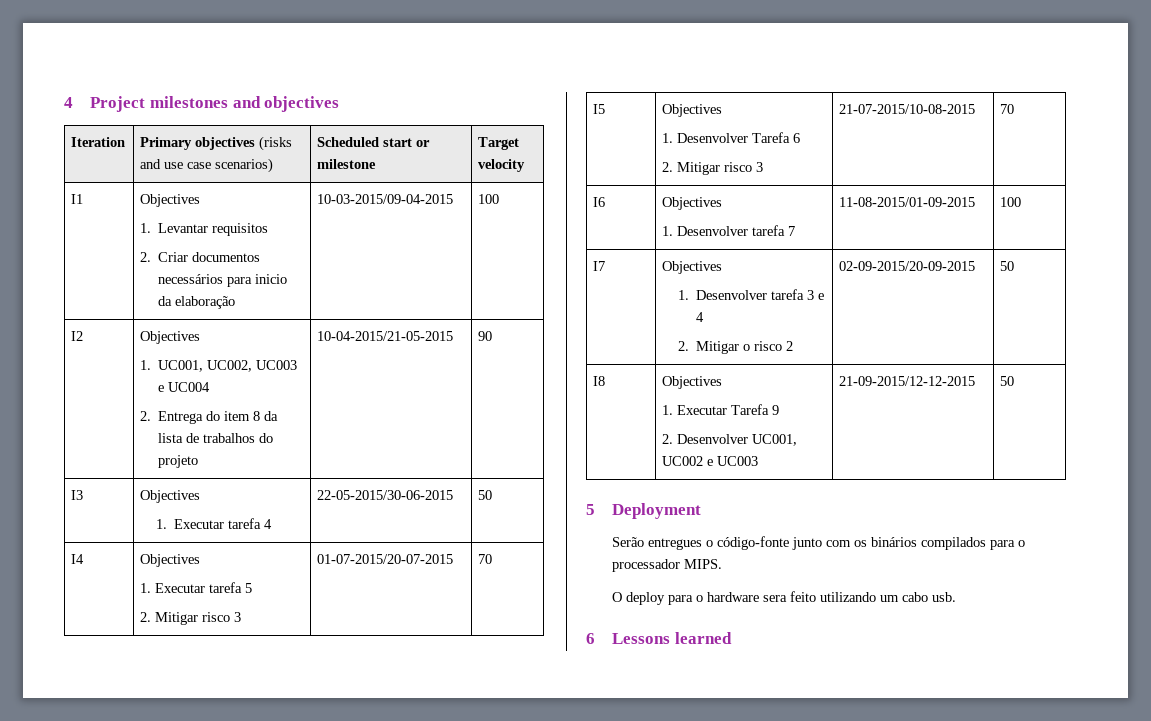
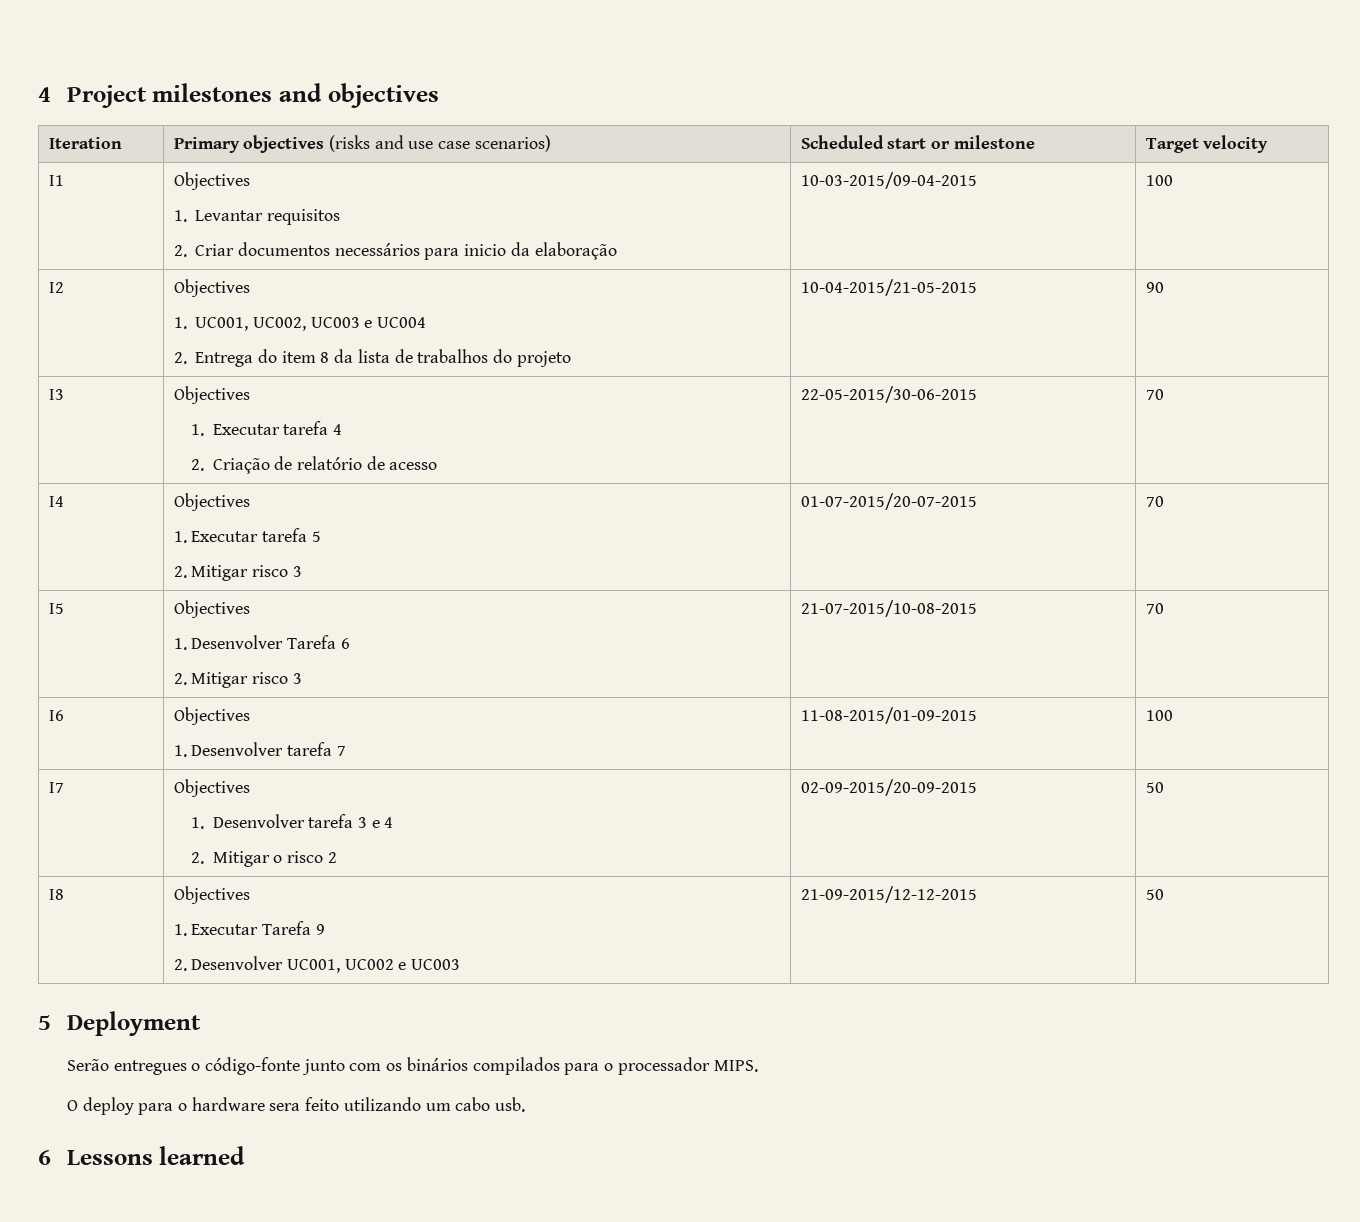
  I3 | Objectives
- 1. Executar tarefa 4 | 22-05-2015/30-06-2015 | 50
+ 1. Executar tarefa 4
+ 2. Criação de relatório de acesso | 22-05-2015/30-06-2015 | 70

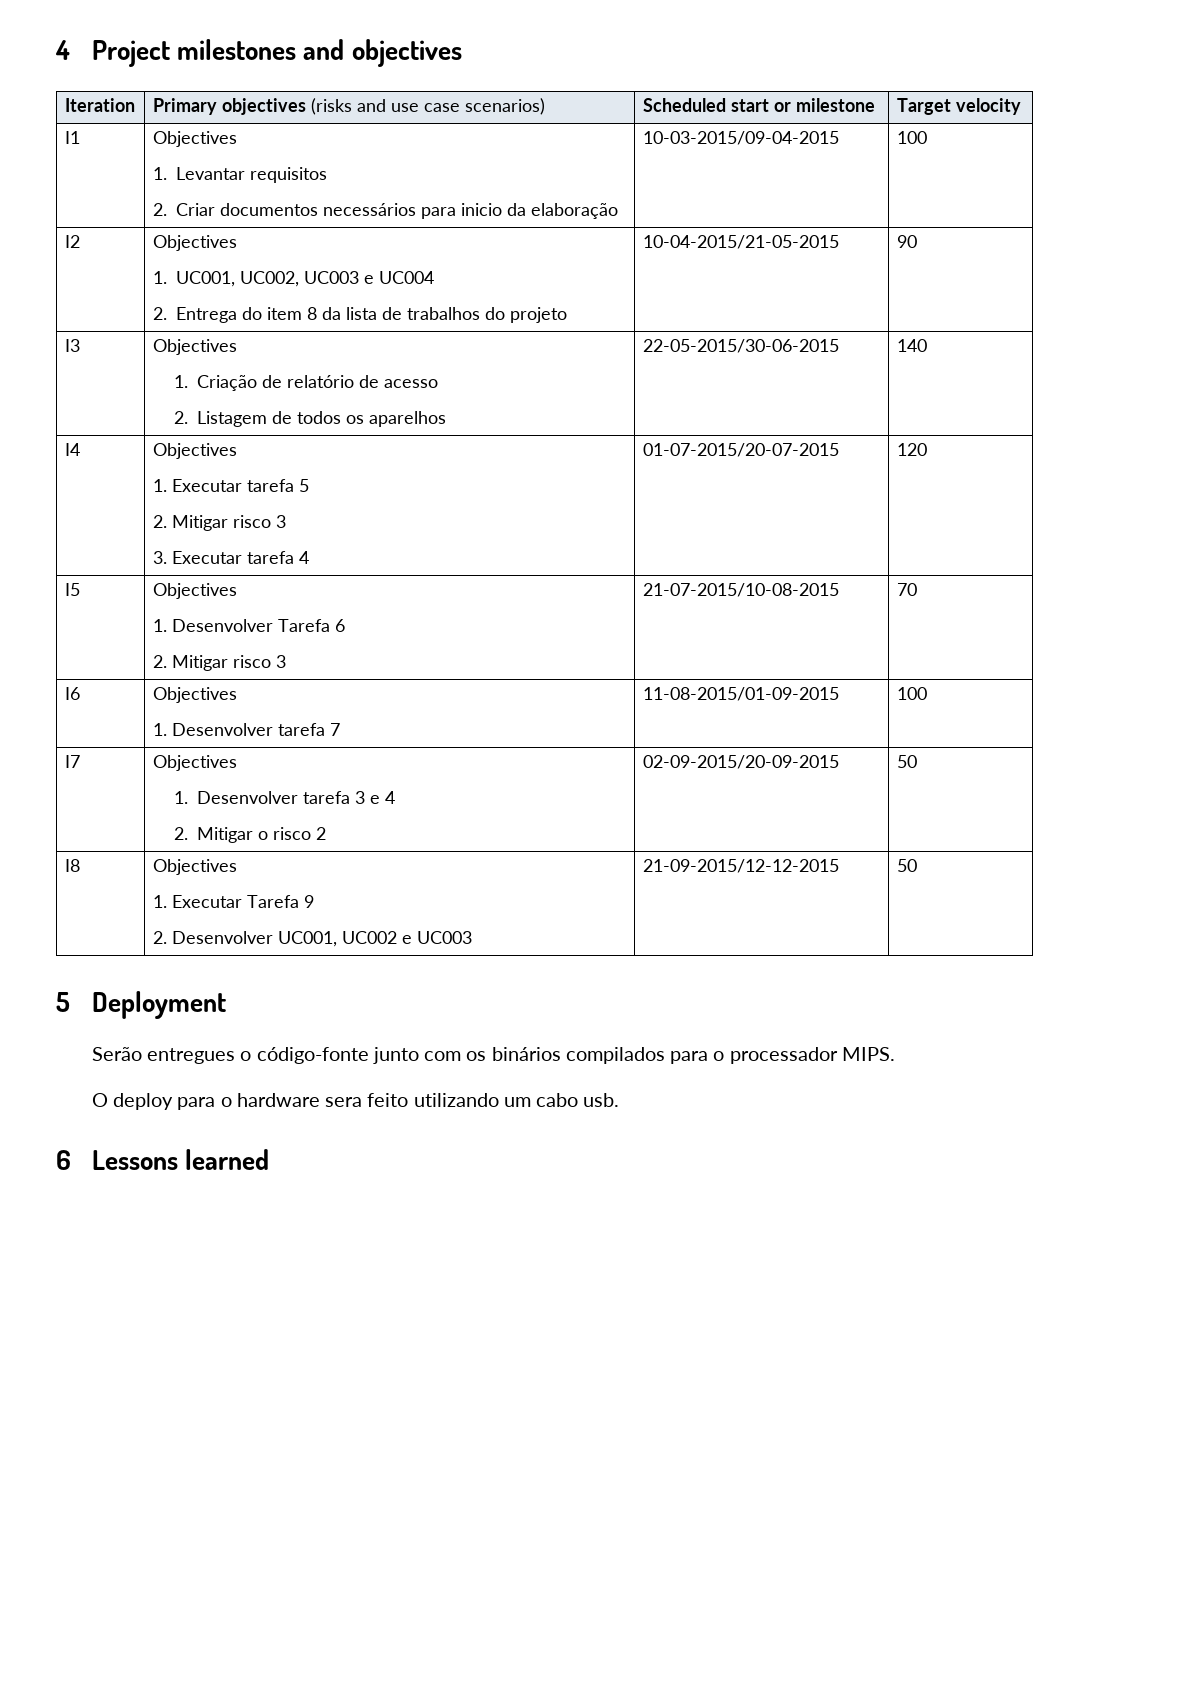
  I3 | Objectives
- 1. Executar tarefa 4
- 2. Criação de relatório de acesso | 22-05-2015/30-06-2015 | 70
+ 1. Criação de relatório de acesso
+ 2. Listagem de todos os aparelhos | 22-05-2015/30-06-2015 | 140
  I4 | Objectives
  1. Executar tarefa 5
- 2. Mitigar risco 3 | 01-07-2015/20-07-2015 | 70
+ 2. Mitigar risco 3
+ 3. Executar tarefa 4 | 01-07-2015/20-07-2015 | 120

